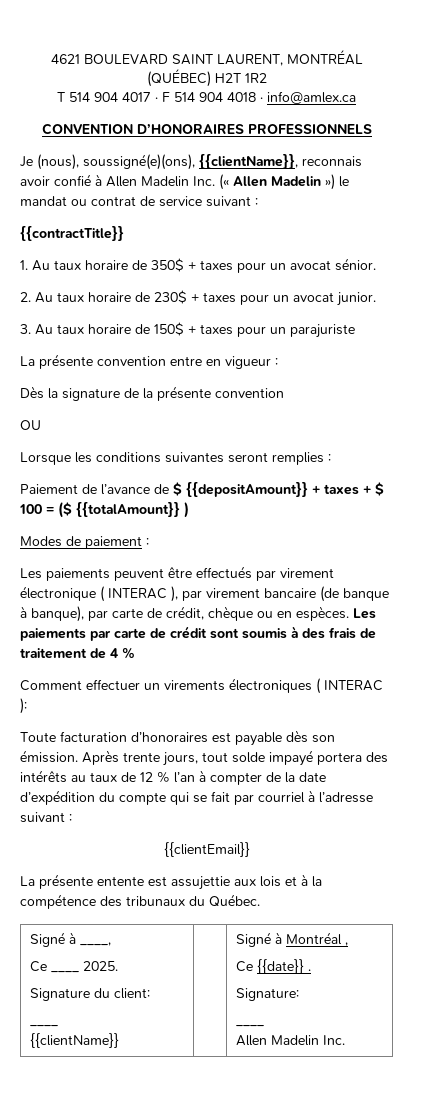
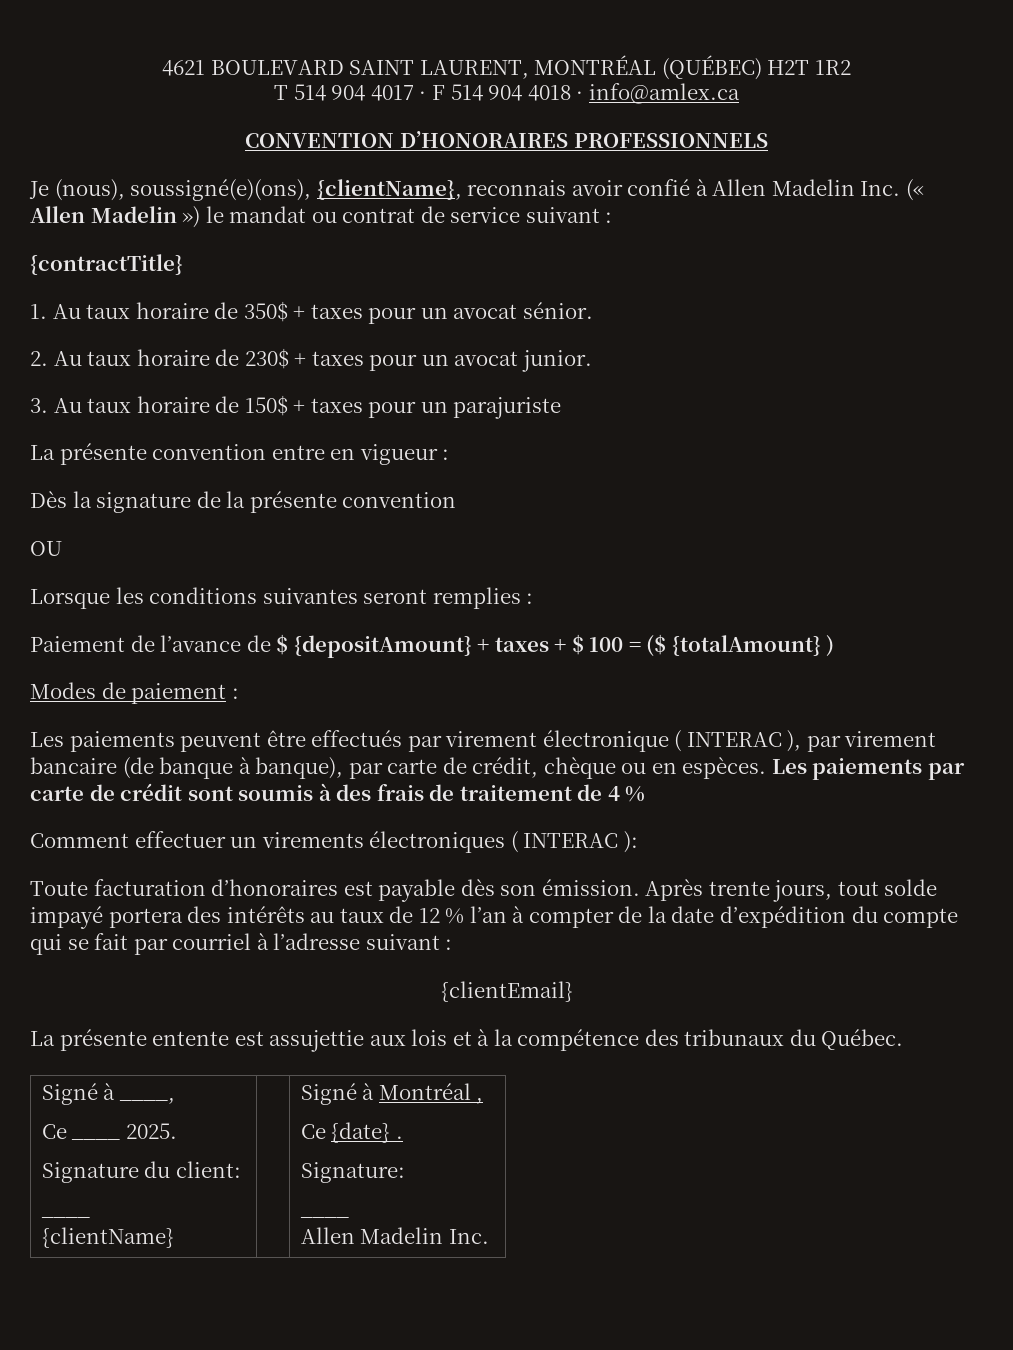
- Je (nous), soussigné(e)(ons), {{clientName}}, reconnais avoir confié à Allen Madelin Inc. (« Allen Madelin ») le mandat ou contrat de service suivant :
+ Je (nous), soussigné(e)(ons), {clientName}, reconnais avoir confié à Allen Madelin Inc. (« Allen Madelin ») le mandat ou contrat de service suivant :
- {{contractTitle}}
+ {contractTitle}
- Paiement de l’avance de $ {{depositAmount}} + taxes + $ 100 = ($ {{totalAmount}} )
+ Paiement de l’avance de $ {depositAmount} + taxes + $ 100 = ($ {totalAmount} )
- {{clientEmail}}
+ {clientEmail}
  Signé à ____,
  Ce ____ 2025.
  Signature du client:
  ____
- {{clientName}} | | Signé à Montréal ,
- Ce {{date}} .
+ {clientName} | | Signé à Montréal ,
+ Ce {date} .

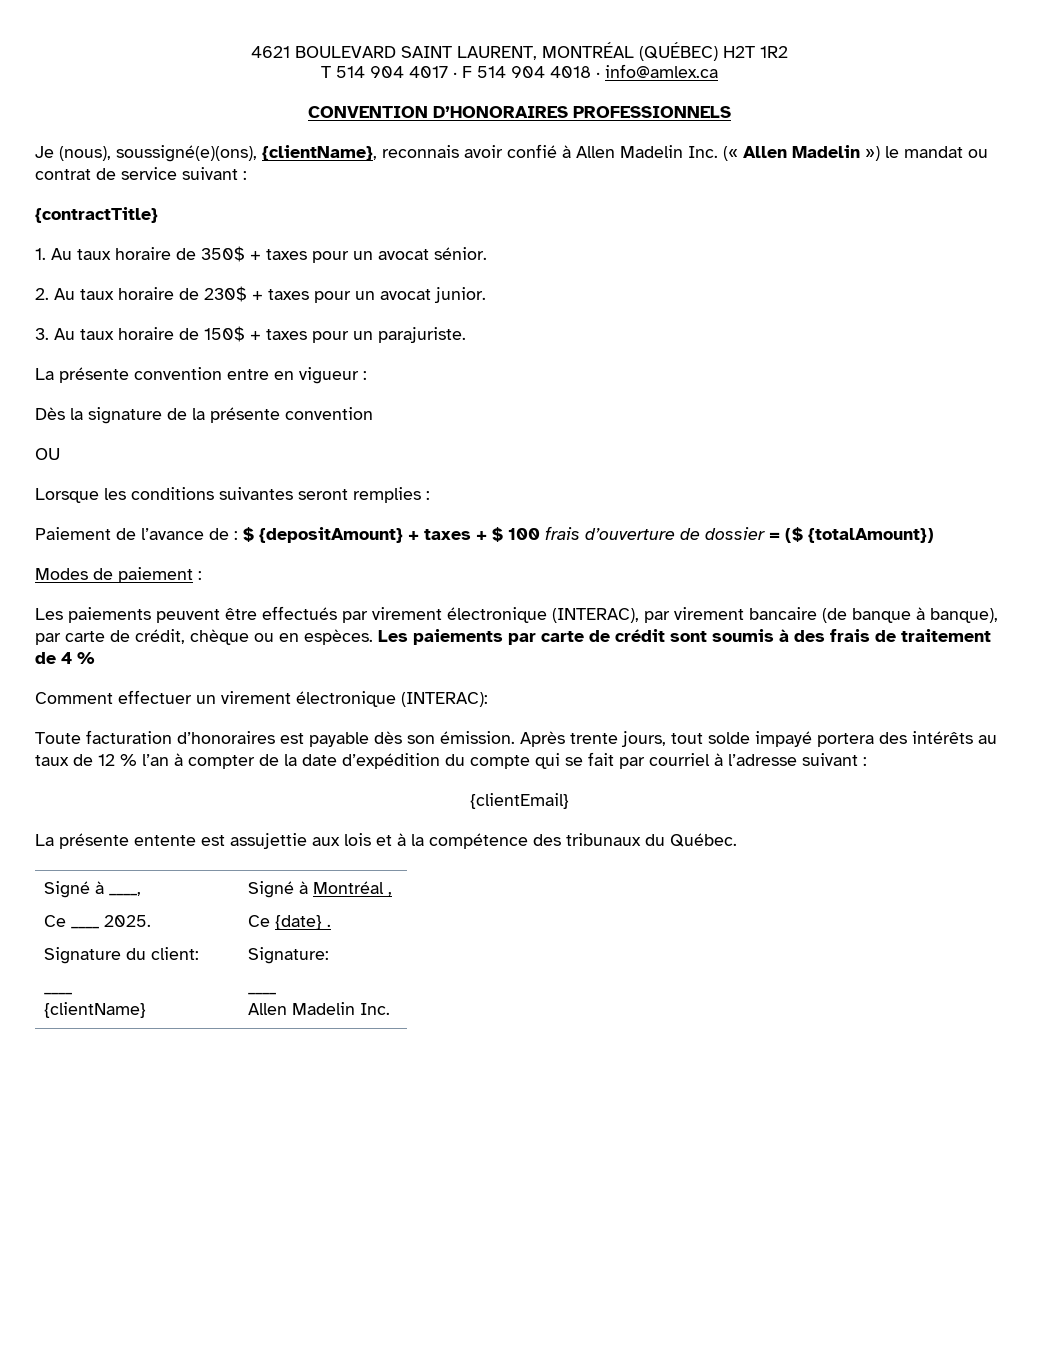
- 3. Au taux horaire de 150$ + taxes pour un parajuriste
+ 3. Au taux horaire de 150$ + taxes pour un parajuriste.
- Paiement de l’avance de $ {depositAmount} + taxes + $ 100 = ($ {totalAmount} )
+ Paiement de l’avance de : $ {depositAmount} + taxes + $ 100 frais d’ouverture de dossier = ($ {totalAmount})
- Les paiements peuvent être effectués par virement électronique ( INTERAC ), par virement bancaire (de banque à banque), par carte de crédit, chèque ou en espèces.
+ Les paiements peuvent être effectués par virement électronique (INTERAC), par virement bancaire (de banque à banque), par carte de crédit, chèque ou en espèces.
- Comment effectuer un virements électroniques ( INTERAC ):
+ Comment effectuer un virement électronique (INTERAC):

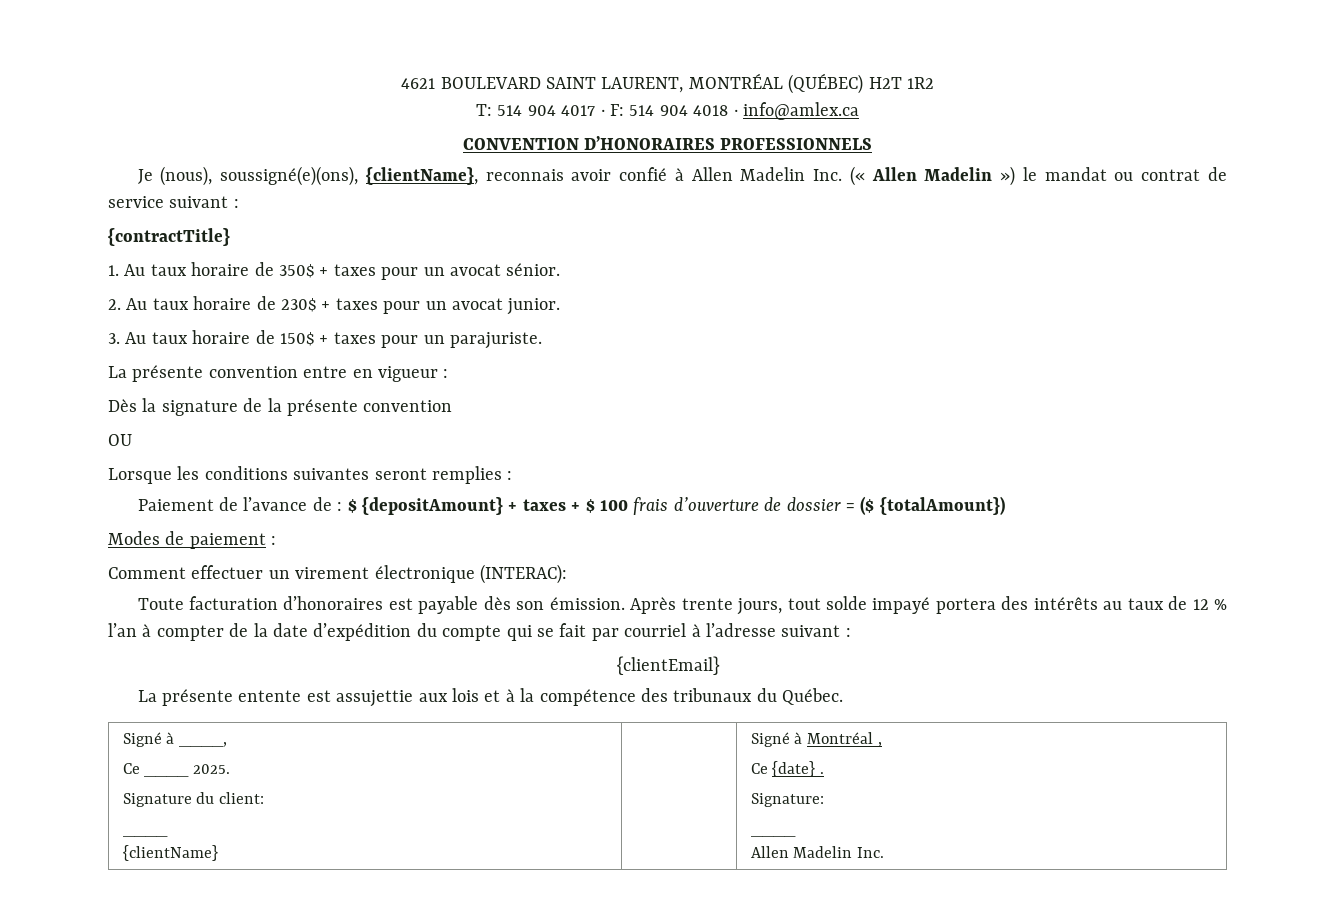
- T 514 904 4017 · F 514 904 4018 · info@amlex.ca
+ T: 514 904 4017 · F: 514 904 4018 · info@amlex.ca
- Les paiements peuvent être effectués par virement électronique (INTERAC), par virement bancaire (de banque à banque), par carte de crédit, chèque ou en espèces. Les paiements par carte de crédit sont soumis à des frais de traitement de 4 %

